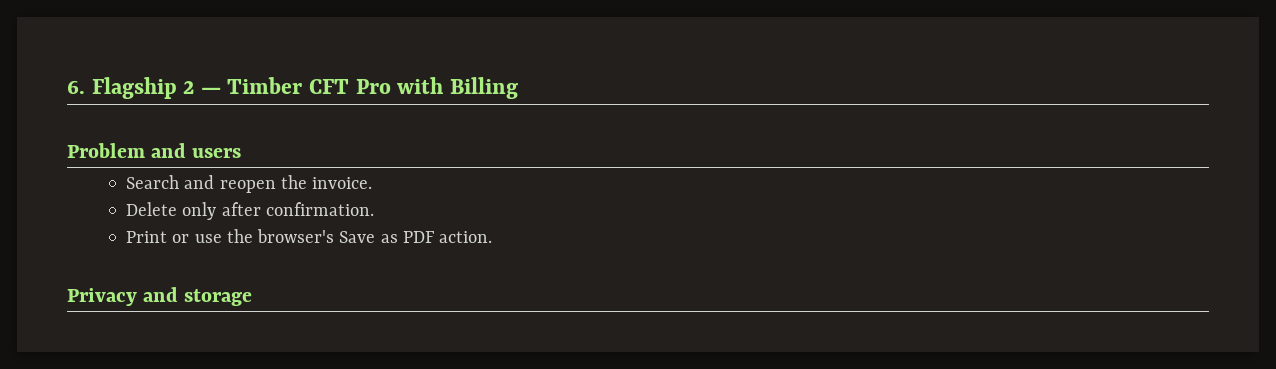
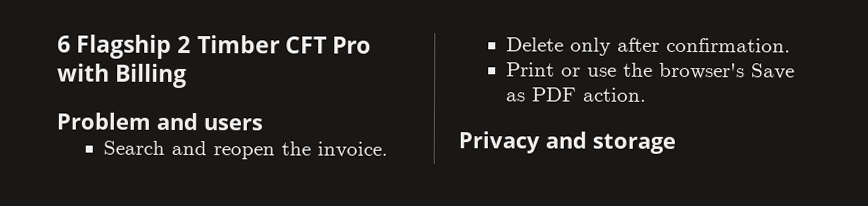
- 6. Flagship 2 — Timber CFT Pro with Billing
+ 6 Flagship 2 Timber CFT Pro with Billing

